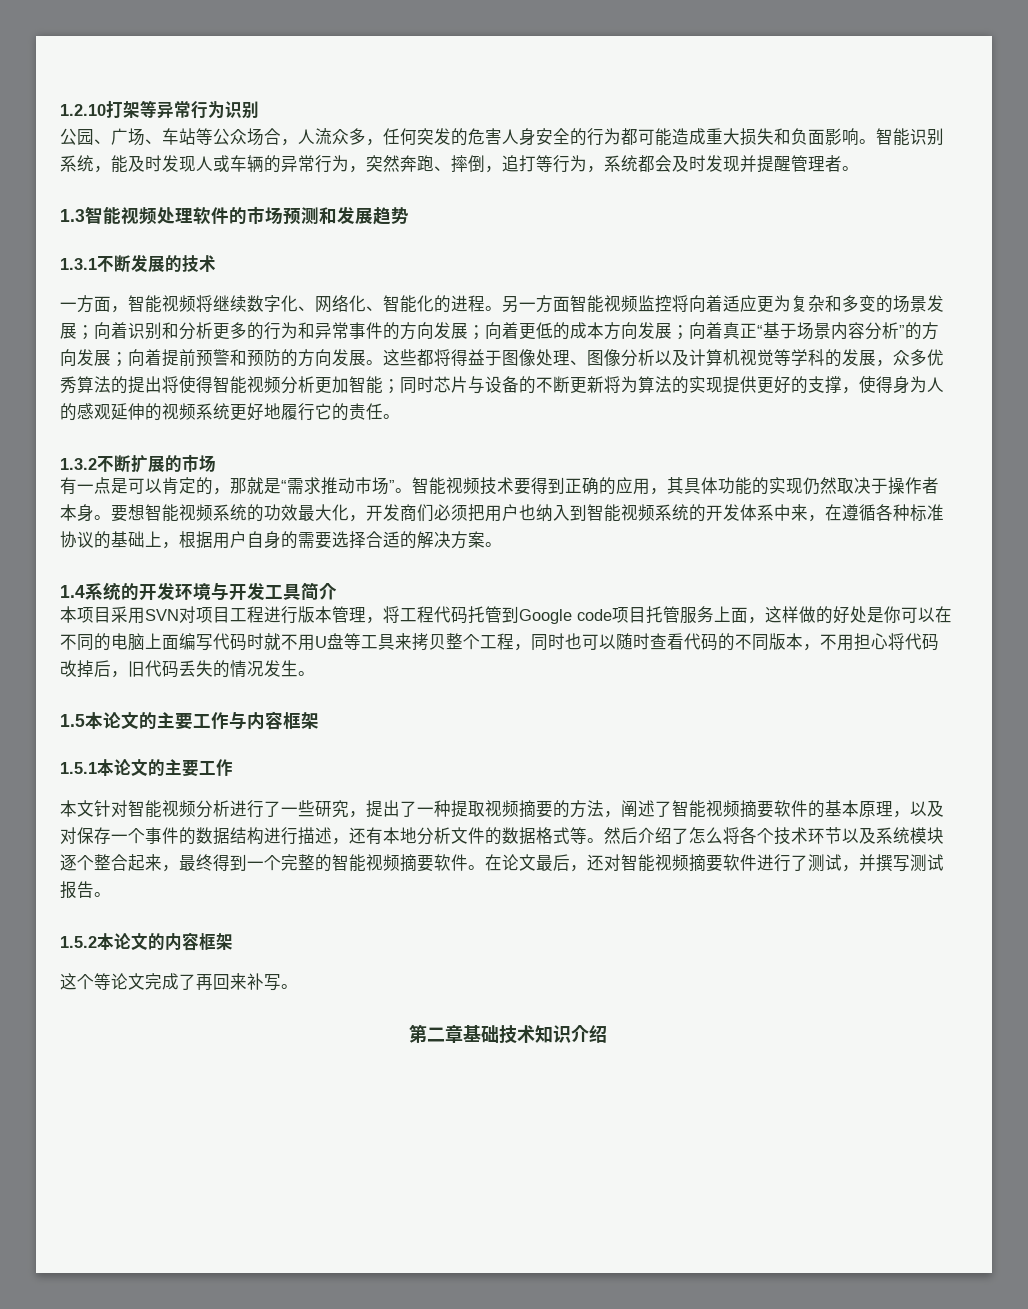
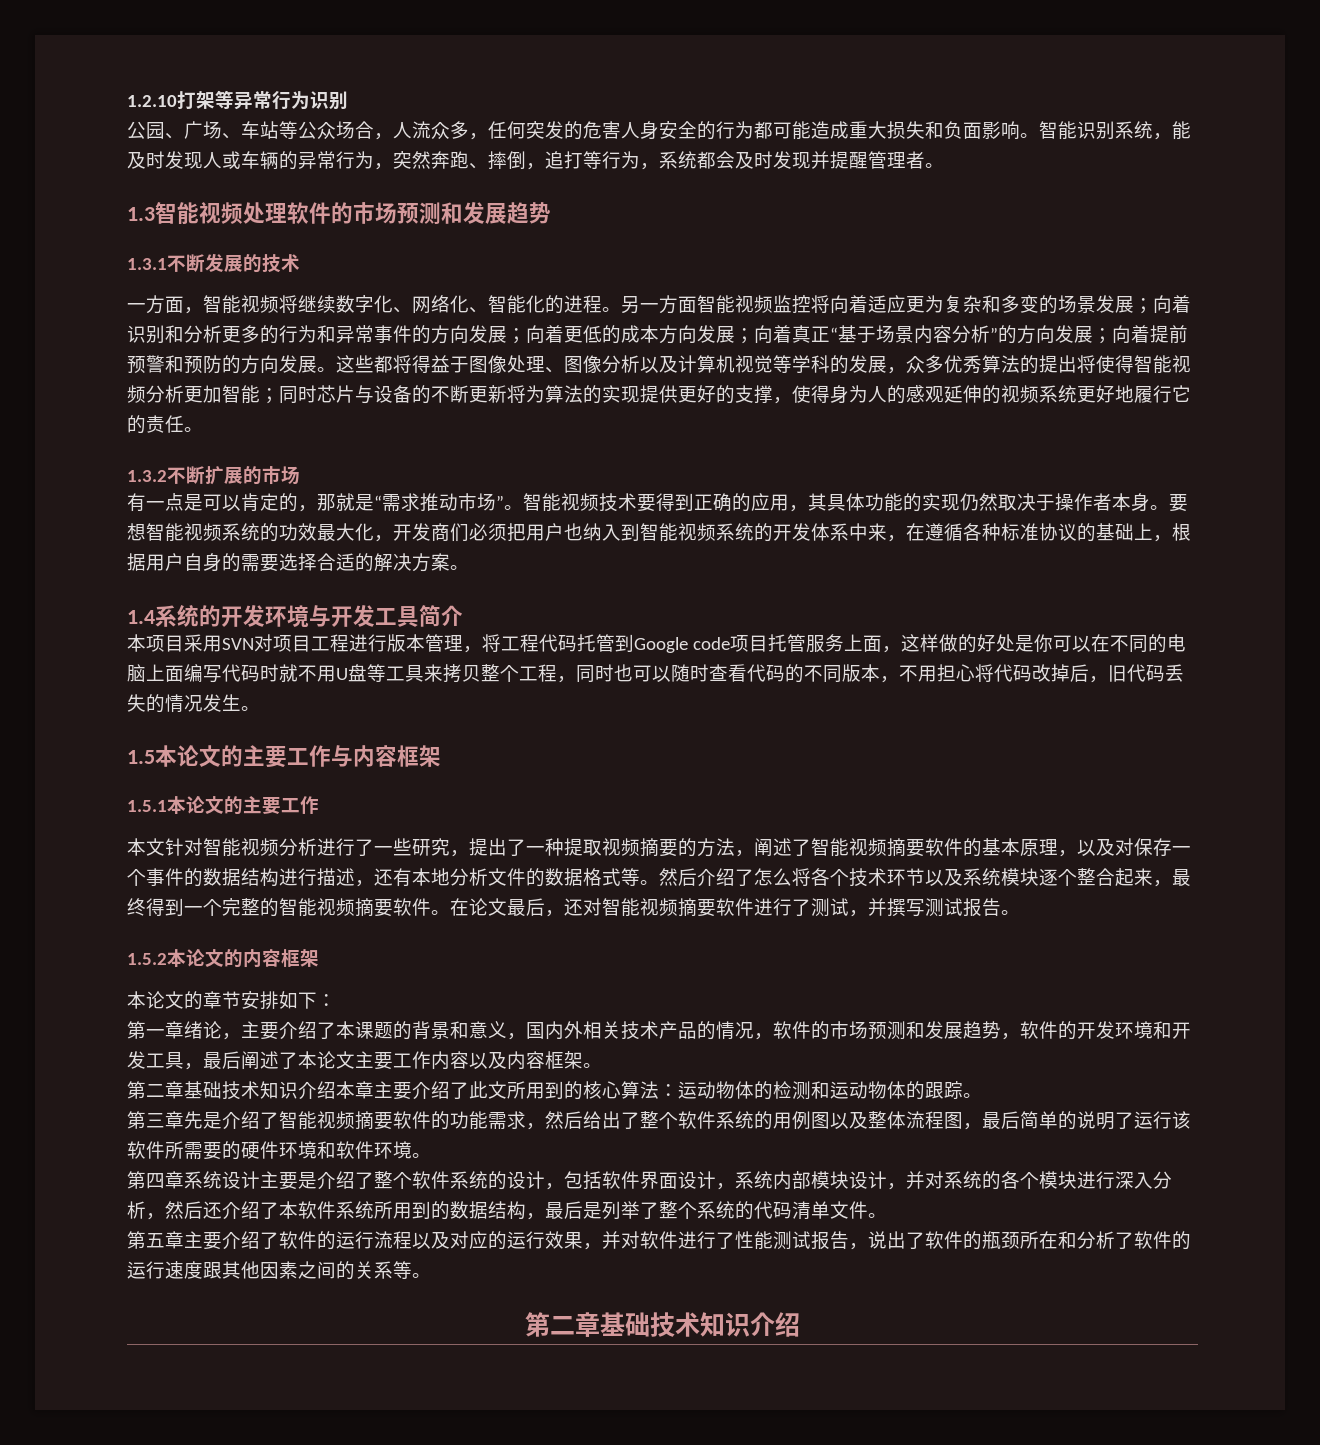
- 这个等论文完成了再回来补写。
+ 本论文的章节安排如下：
+ 第一章绪论，主要介绍了本课题的背景和意义，国内外相关技术产品的情况，软件的市场预测和发展趋势，软件的开发环境和开发工具，最后阐述了本论文主要工作内容以及内容框架。
+ 第二章基础技术知识介绍本章主要介绍了此文所用到的核心算法：运动物体的检测和运动物体的跟踪。
+ 第三章先是介绍了智能视频摘要软件的功能需求，然后给出了整个软件系统的用例图以及整体流程图，最后简单的说明了运行该软件所需要的硬件环境和软件环境。
+ 第四章系统设计主要是介绍了整个软件系统的设计，包括软件界面设计，系统内部模块设计，并对系统的各个模块进行深入分析，然后还介绍了本软件系统所用到的数据结构，最后是列举了整个系统的代码清单文件。
+ 第五章主要介绍了软件的运行流程以及对应的运行效果，并对软件进行了性能测试报告，说出了软件的瓶颈所在和分析了软件的运行速度跟其他因素之间的关系等。

